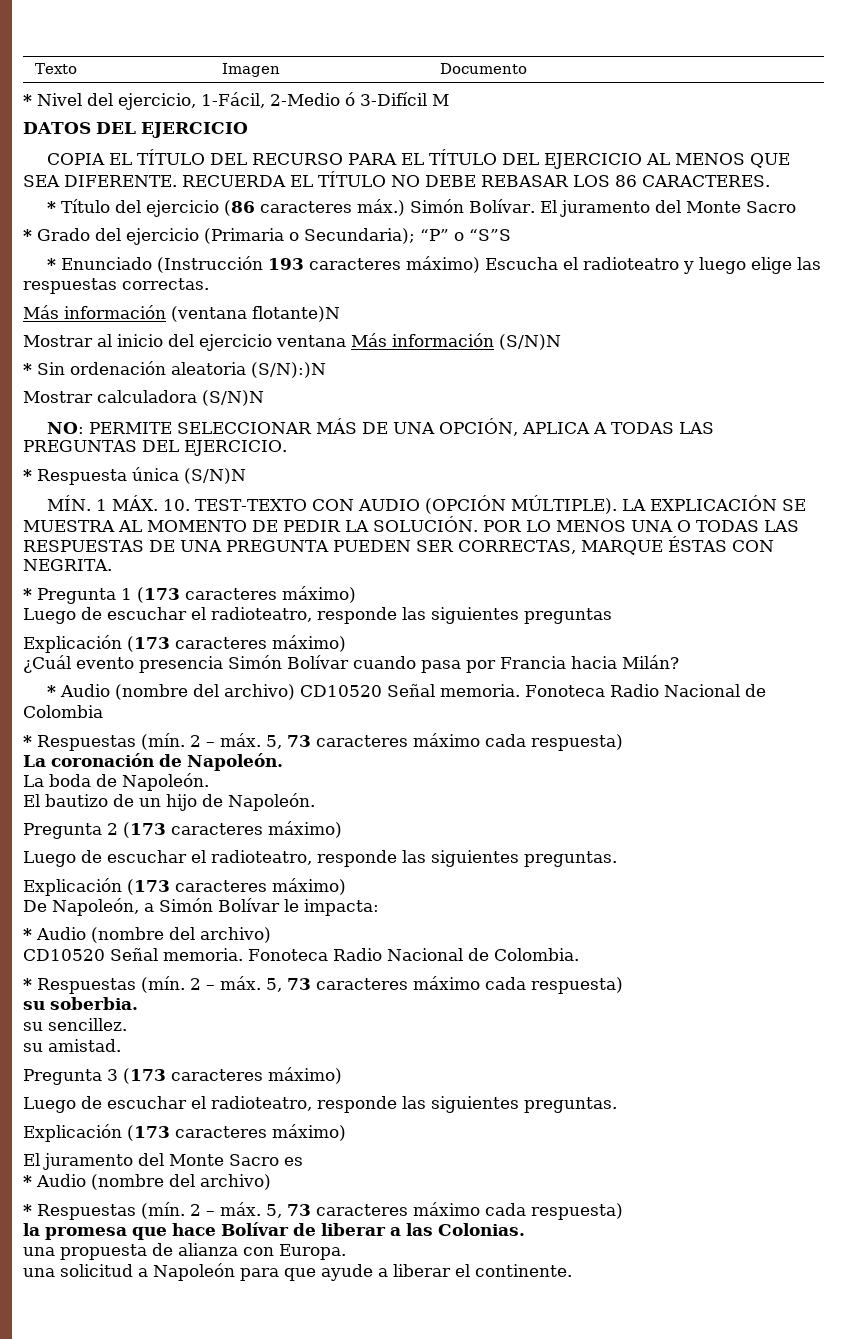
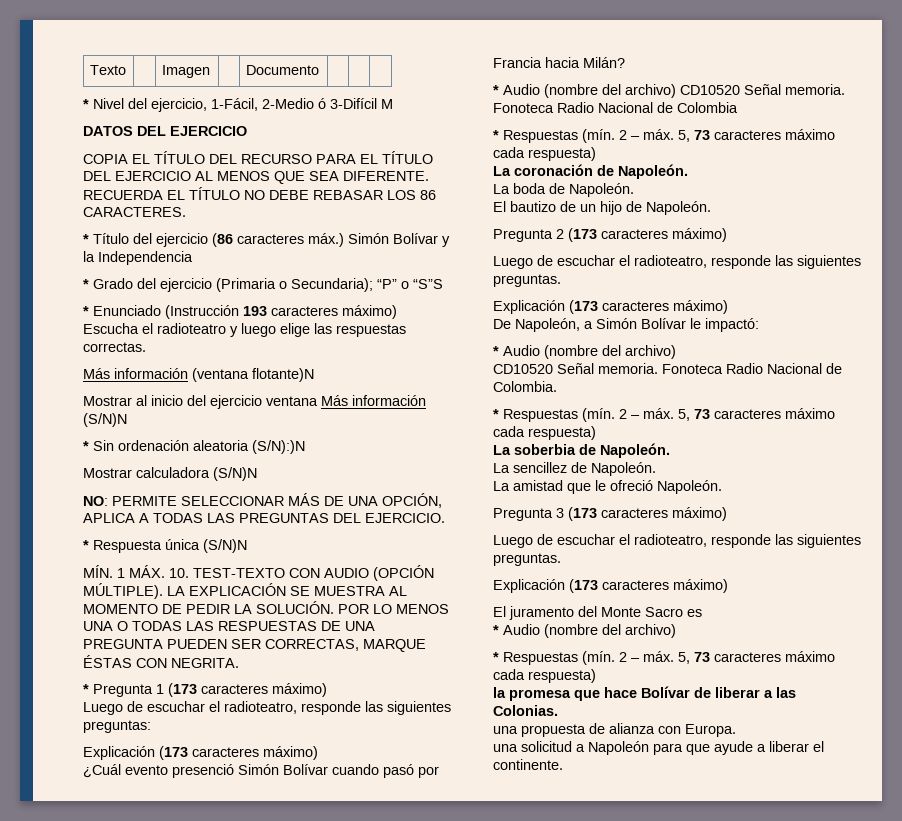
- Simón Bolívar. El juramento del Monte Sacro
+ Simón Bolívar y la Independencia
- Luego de escuchar el radioteatro, responde las siguientes preguntas
+ Luego de escuchar el radioteatro, responde las siguientes preguntas:
- ¿Cuál evento presencia Simón Bolívar cuando pasa por Francia hacia Milán?
+ ¿Cuál evento presenció Simón Bolívar cuando pasó por Francia hacia Milán?
- De Napoleón, a Simón Bolívar le impacta:
+ De Napoleón, a Simón Bolívar le impactó:
- su soberbia.
- su sencillez.
- su amistad.
+ La soberbia de Napoleón.
+ La sencillez de Napoleón.
+ La amistad que le ofreció Napoleón.

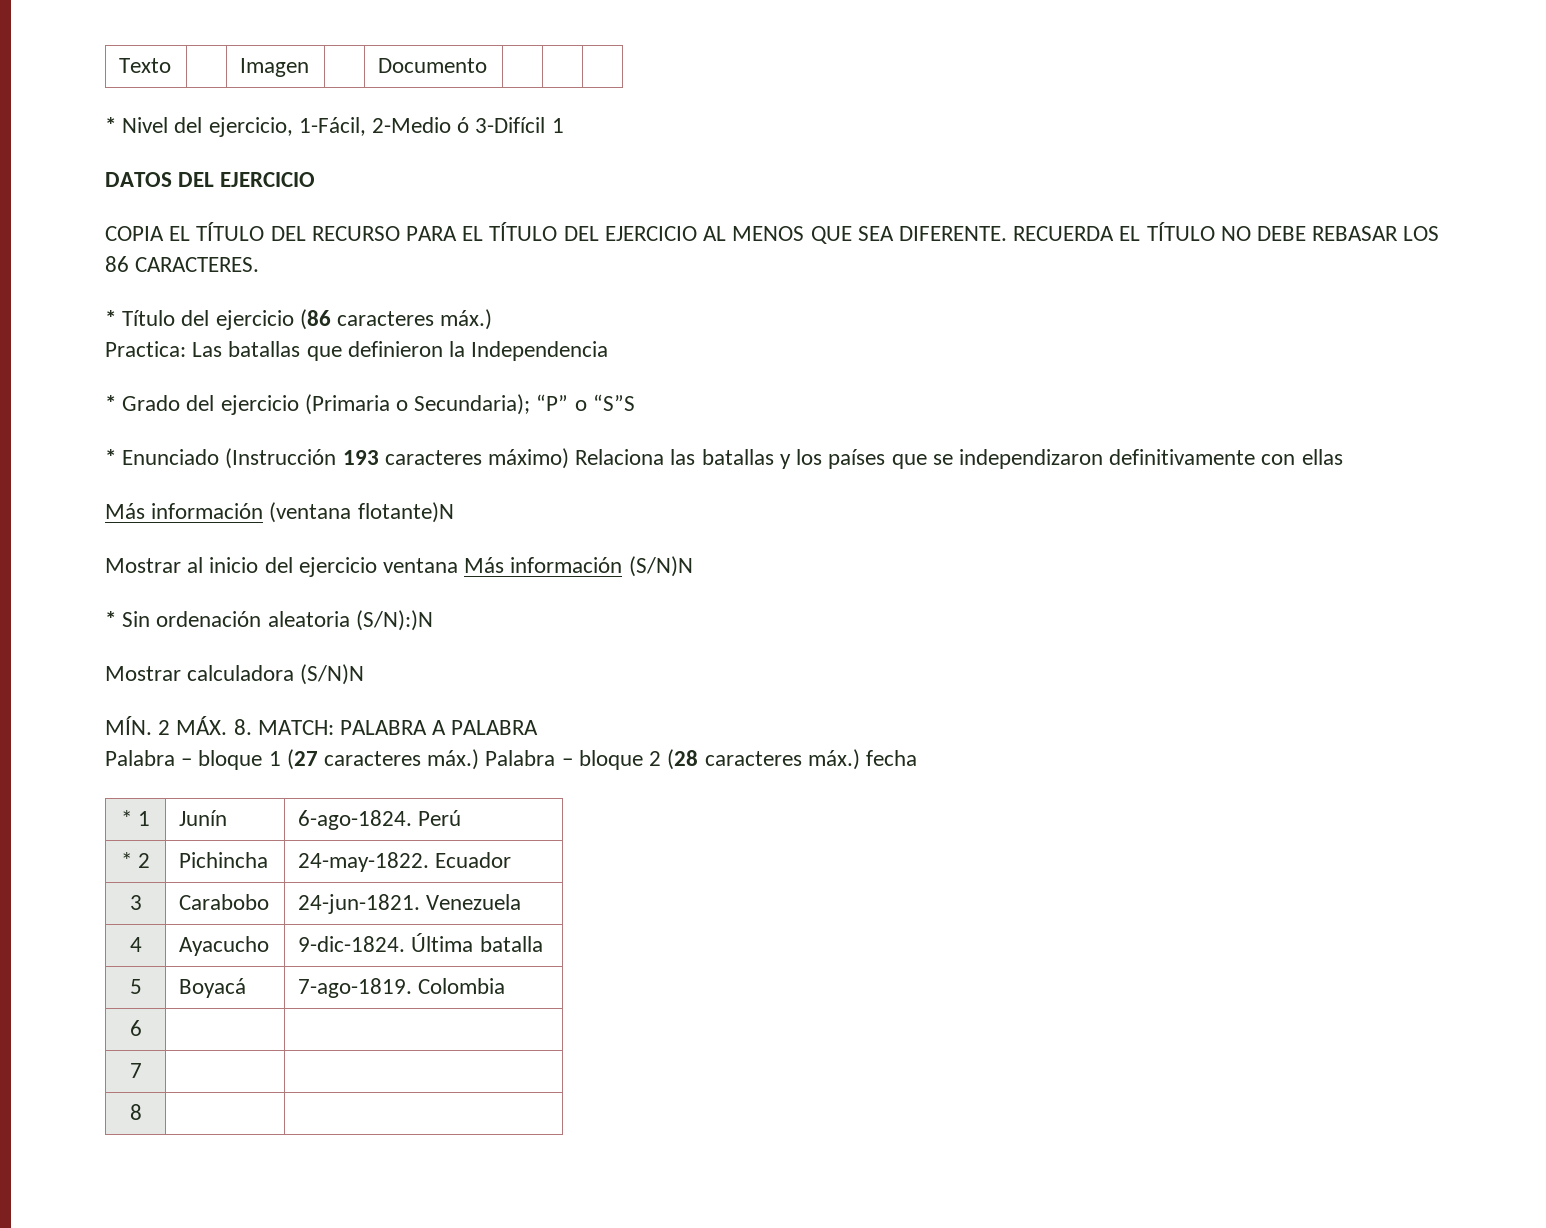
- * Nivel del ejercicio, 1-Fácil, 2-Medio ó 3-Difícil M
+ * Nivel del ejercicio, 1-Fácil, 2-Medio ó 3-Difícil 1
- * Título del ejercicio (86 caracteres máx.) Simón Bolívar y la Independencia
+ * Título del ejercicio (86 caracteres máx.)
+ Practica: Las batallas que definieron la Independencia
- * Enunciado (Instrucción 193 caracteres máximo) Escucha el radioteatro y luego elige las respuestas correctas.
+ * Enunciado (Instrucción 193 caracteres máximo) Relaciona las batallas y los países que se independizaron definitivamente con ellas
- NO: PERMITE SELECCIONAR MÁS DE UNA OPCIÓN, APLICA A TODAS LAS PREGUNTAS DEL EJERCICIO.
- * Respuesta única (S/N)N
- MÍN. 1 MÁX. 10. TEST-TEXTO CON AUDIO (OPCIÓN MÚLTIPLE). LA EXPLICACIÓN SE MUESTRA AL MOMENTO DE PEDIR LA SOLUCIÓN. POR LO MENOS UNA O TODAS LAS RESPUESTAS DE UNA PREGUNTA PUEDEN SER CORRECTAS, MARQUE ÉSTAS CON NEGRITA.
- * Pregunta 1 (173 caracteres máximo)
- Luego de escuchar el radioteatro, responde las siguientes preguntas:
- Explicación (173 caracteres máximo)
- ¿Cuál evento presenció Simón Bolívar cuando pasó por Francia hacia Milán?
- * Audio (nombre del archivo) CD10520 Señal memoria. Fonoteca Radio Nacional de Colombia
- * Respuestas (mín. 2 – máx. 5, 73 caracteres máximo cada respuesta)
- La coronación de Napoleón.
- La boda de Napoleón.
- El bautizo de un hijo de Napoleón.
- Pregunta 2 (173 caracteres máximo)
- Luego de escuchar el radioteatro, responde las siguientes preguntas.
- Explicación (173 caracteres máximo)
- De Napoleón, a Simón Bolívar le impactó:
- * Audio (nombre del archivo)
- CD10520 Señal memoria. Fonoteca Radio Nacional de Colombia.
- * Respuestas (mín. 2 – máx. 5, 73 caracteres máximo cada respuesta)
- La soberbia de Napoleón.
- La sencillez de Napoleón.
- La amistad que le ofreció Napoleón.
- Pregunta 3 (173 caracteres máximo)
- Luego de escuchar el radioteatro, responde las siguientes preguntas.
- Explicación (173 caracteres máximo)
- El juramento del Monte Sacro es
- * Audio (nombre del archivo)
- * Respuestas (mín. 2 – máx. 5, 73 caracteres máximo cada respuesta)
- la promesa que hace Bolívar de liberar a las Colonias.
- una propuesta de alianza con Europa.
- una solicitud a Napoleón para que ayude a liberar el continente.
+ MÍN. 2 MÁX. 8. MATCH: PALABRA A PALABRA
+ Palabra – bloque 1 (27 caracteres máx.) Palabra – bloque 2 (28 caracteres máx.) fecha
+ * 1 | Junín | 6-ago-1824. Perú
+ * 2 | Pichincha | 24-may-1822. Ecuador
+ 3 | Carabobo | 24-jun-1821. Venezuela
+ 4 | Ayacucho | 9-dic-1824. Última batalla
+ 5 | Boyacá | 7-ago-1819. Colombia
+ 6 | |
+ 7 | |
+ 8 | |

